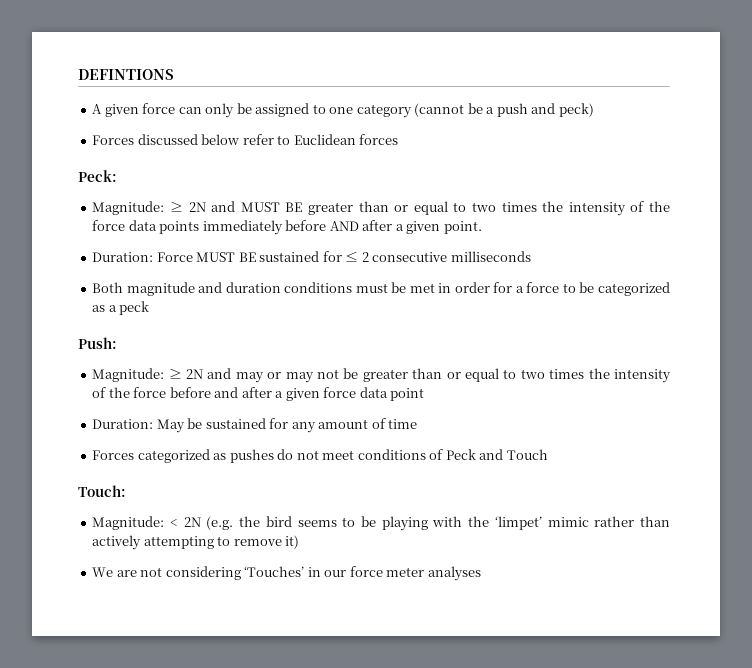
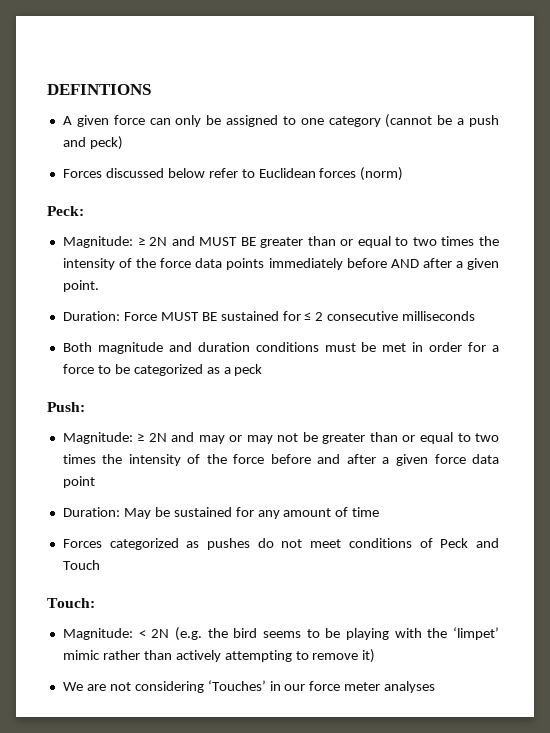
- Forces discussed below refer to Euclidean forces
+ Forces discussed below refer to Euclidean forces (norm)

